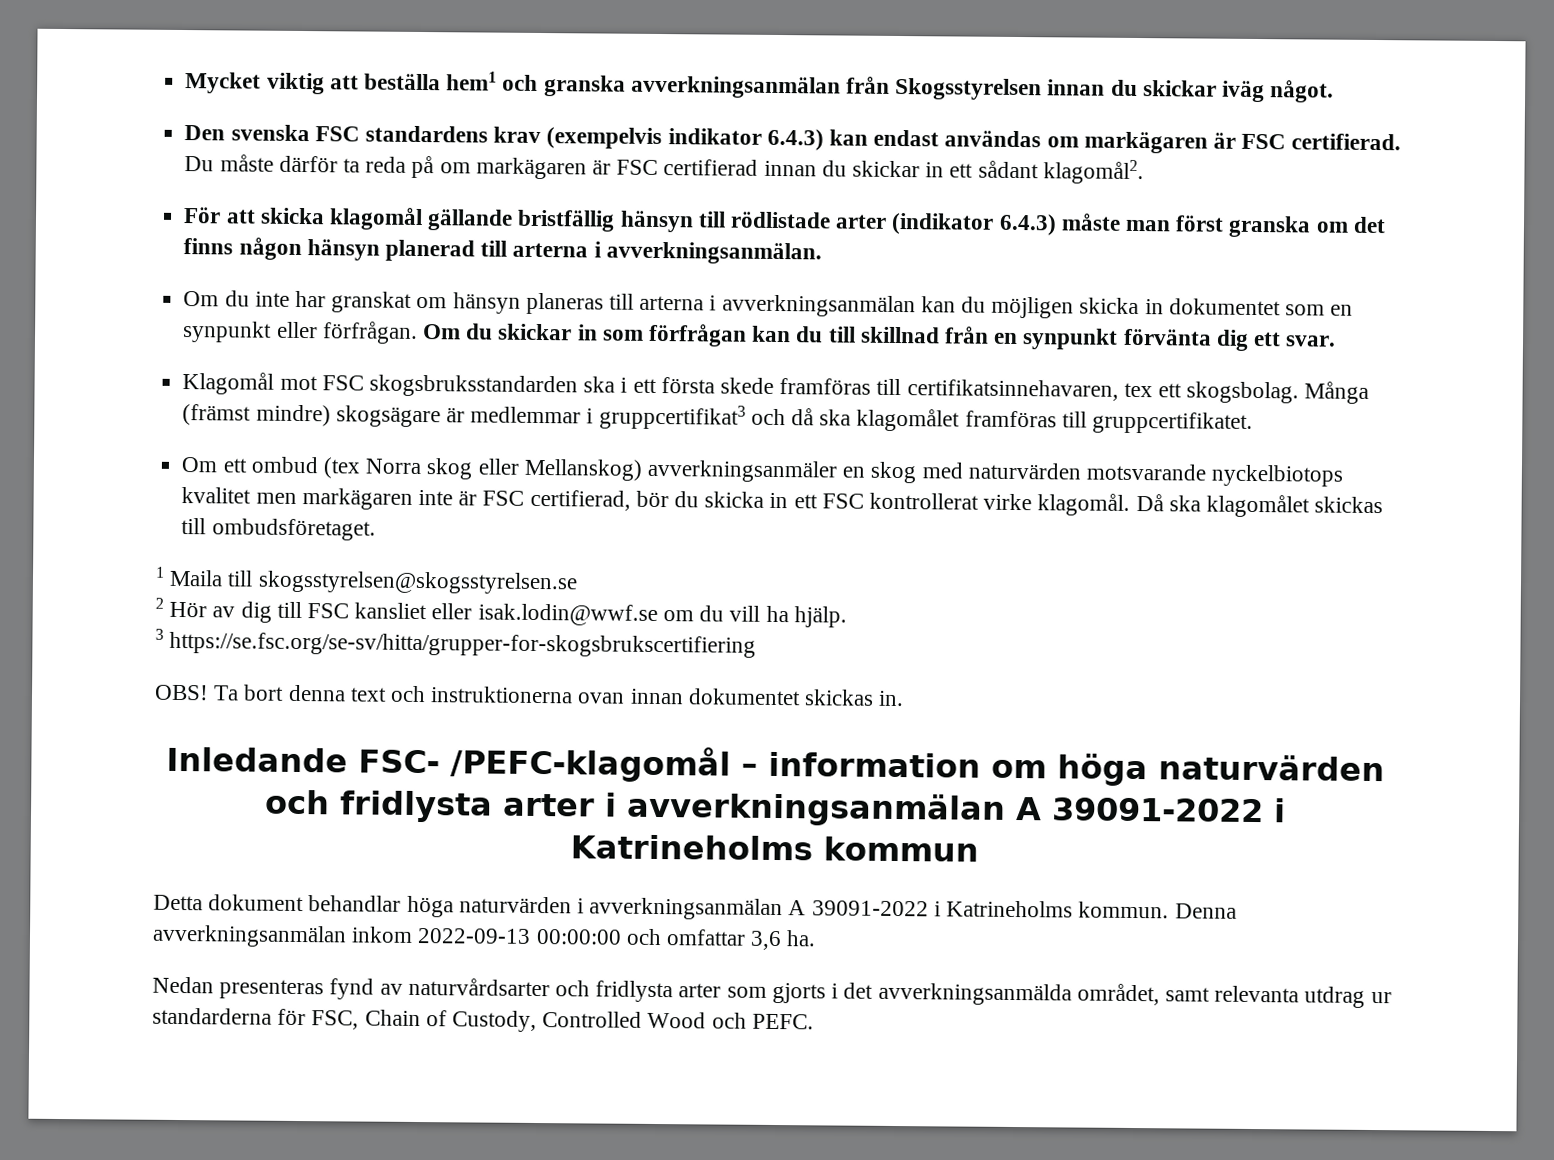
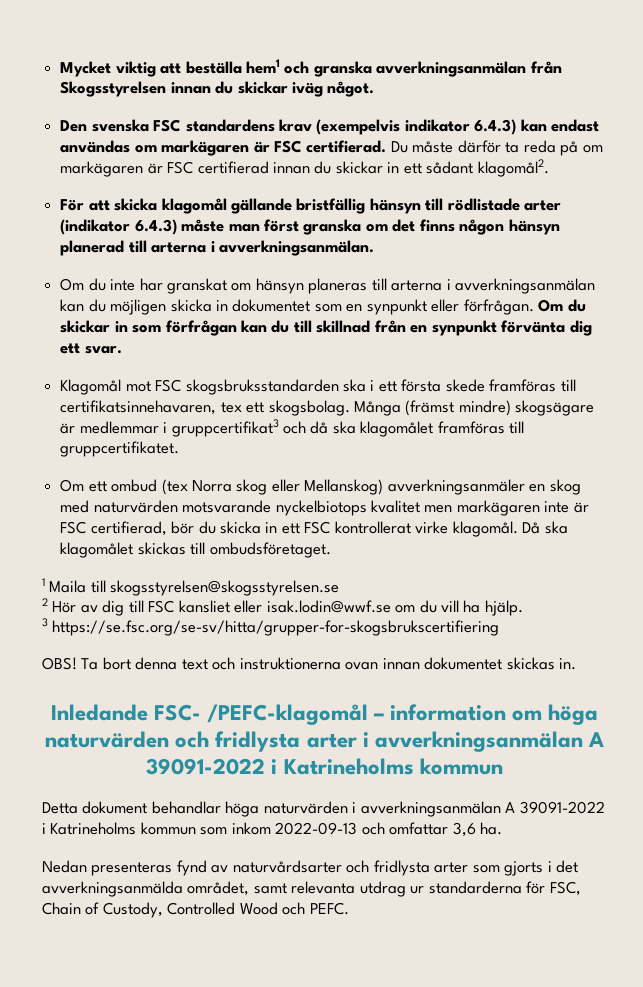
- Detta dokument behandlar höga naturvärden i avverkningsanmälan A 39091-2022 i Katrineholms kommun. Denna avverkningsanmälan inkom 2022-09-13 00:00:00 och omfattar 3,6 ha.
+ Detta dokument behandlar höga naturvärden i avverkningsanmälan A 39091-2022 i Katrineholms kommun som inkom 2022-09-13 och omfattar 3,6 ha.

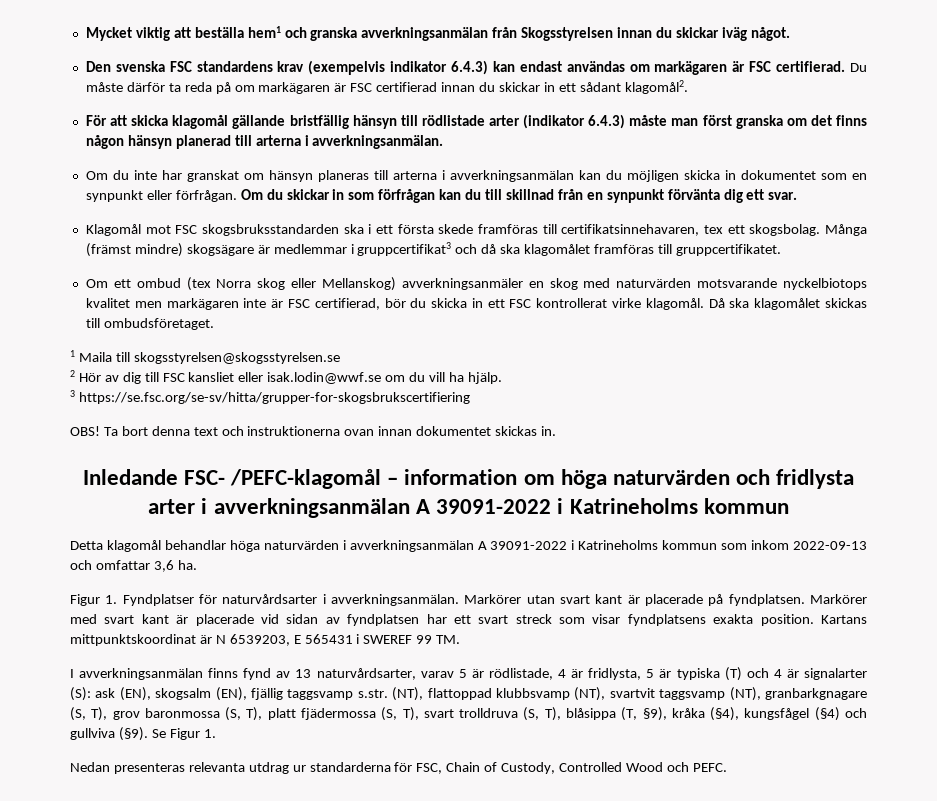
- Detta dokument behandlar höga naturvärden i avverkningsanmälan A 39091-2022 i Katrineholms kommun som inkom 2022-09-13 och omfattar 3,6 ha.
+ Detta klagomål behandlar höga naturvärden i avverkningsanmälan A 39091-2022 i Katrineholms kommun som inkom 2022-09-13 och omfattar 3,6 ha.
- Nedan presenteras fynd av naturvårdsarter och fridlysta arter som gjorts i det avverkningsanmälda området, samt relevanta utdrag ur standarderna för FSC, Chain of Custody, Controlled Wood och PEFC.
+ Figur 1. Fyndplatser för naturvårdsarter i avverkningsanmälan. Markörer utan svart kant är placerade på fyndplatsen. Markörer med svart kant är placerade vid sidan av fyndplatsen har ett svart streck som visar fyndplatsens exakta position. Kartans mittpunktskoordinat är N 6539203, E 565431 i SWEREF 99 TM.
+ I avverkningsanmälan finns fynd av 13 naturvårdsarter, varav 5 är rödlistade, 4 är fridlysta, 5 är typiska (T) och 4 är signalarter (S): ask (EN), skogsalm (EN), fjällig taggsvamp s.str. (NT), flattoppad klubbsvamp (NT), svartvit taggsvamp (NT), granbarkgnagare (S, T), grov baronmossa (S, T), platt fjädermossa (S, T), svart trolldruva (S, T), blåsippa (T, §9), kråka (§4), kungsfågel (§4) och gullviva (§9). Se Figur 1.
+ Nedan presenteras relevanta utdrag ur standarderna för FSC, Chain of Custody, Controlled Wood och PEFC.

